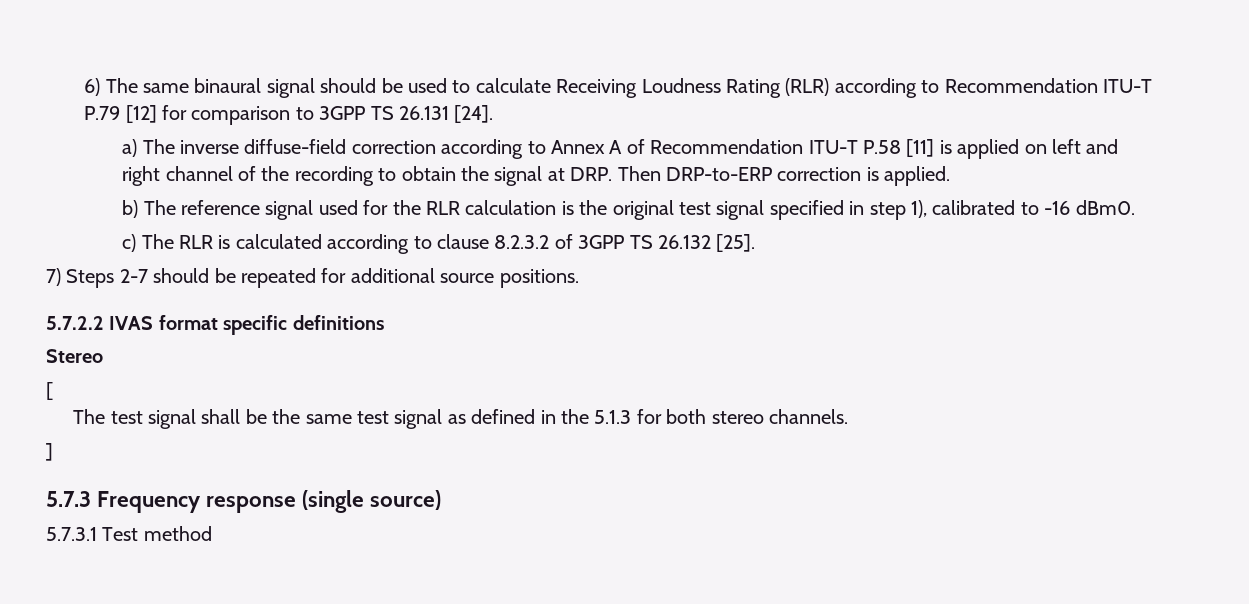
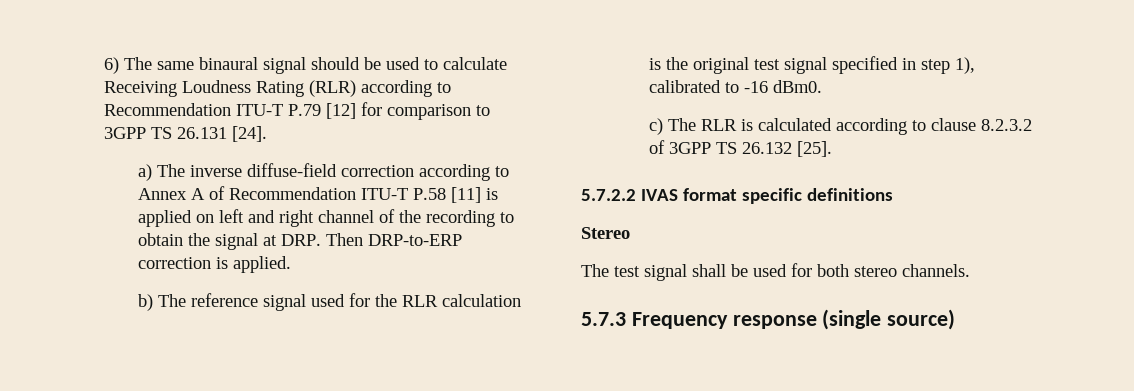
- 7) Steps 2-7 should be repeated for additional source positions.
- [
- The test signal shall be the same test signal as defined in the 5.1.3 for both stereo channels.
+ The test signal shall be used for both stereo channels.
- ]
- 5.7.3.1 Test method

